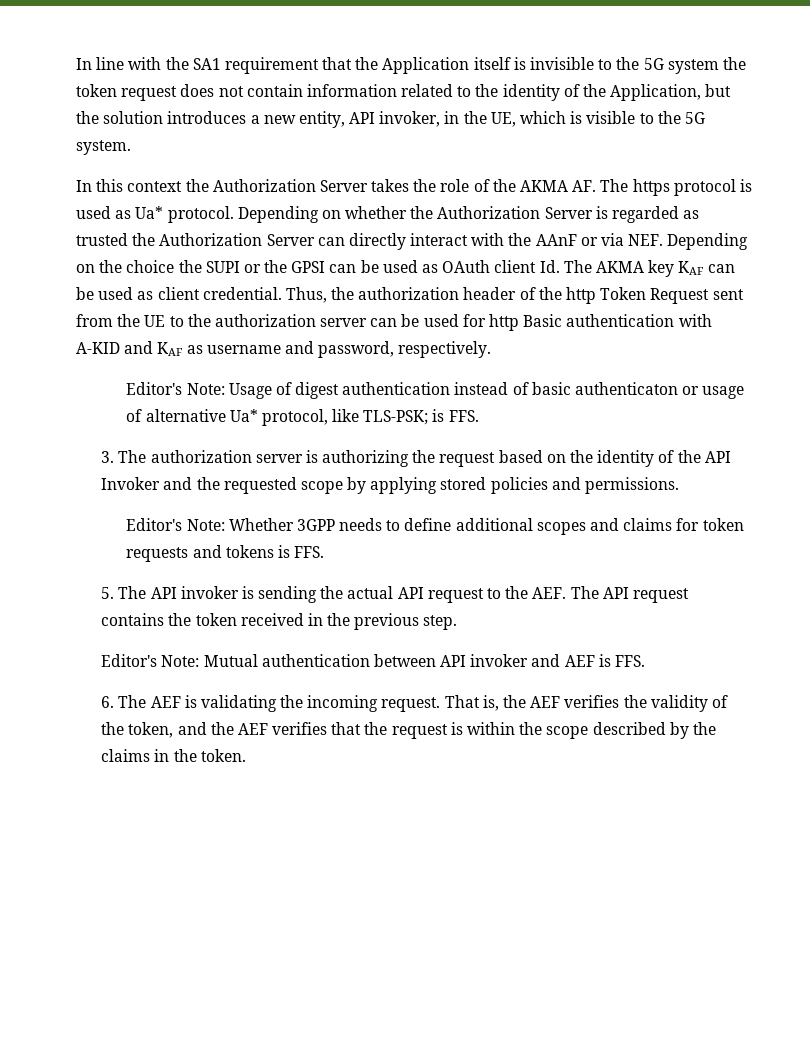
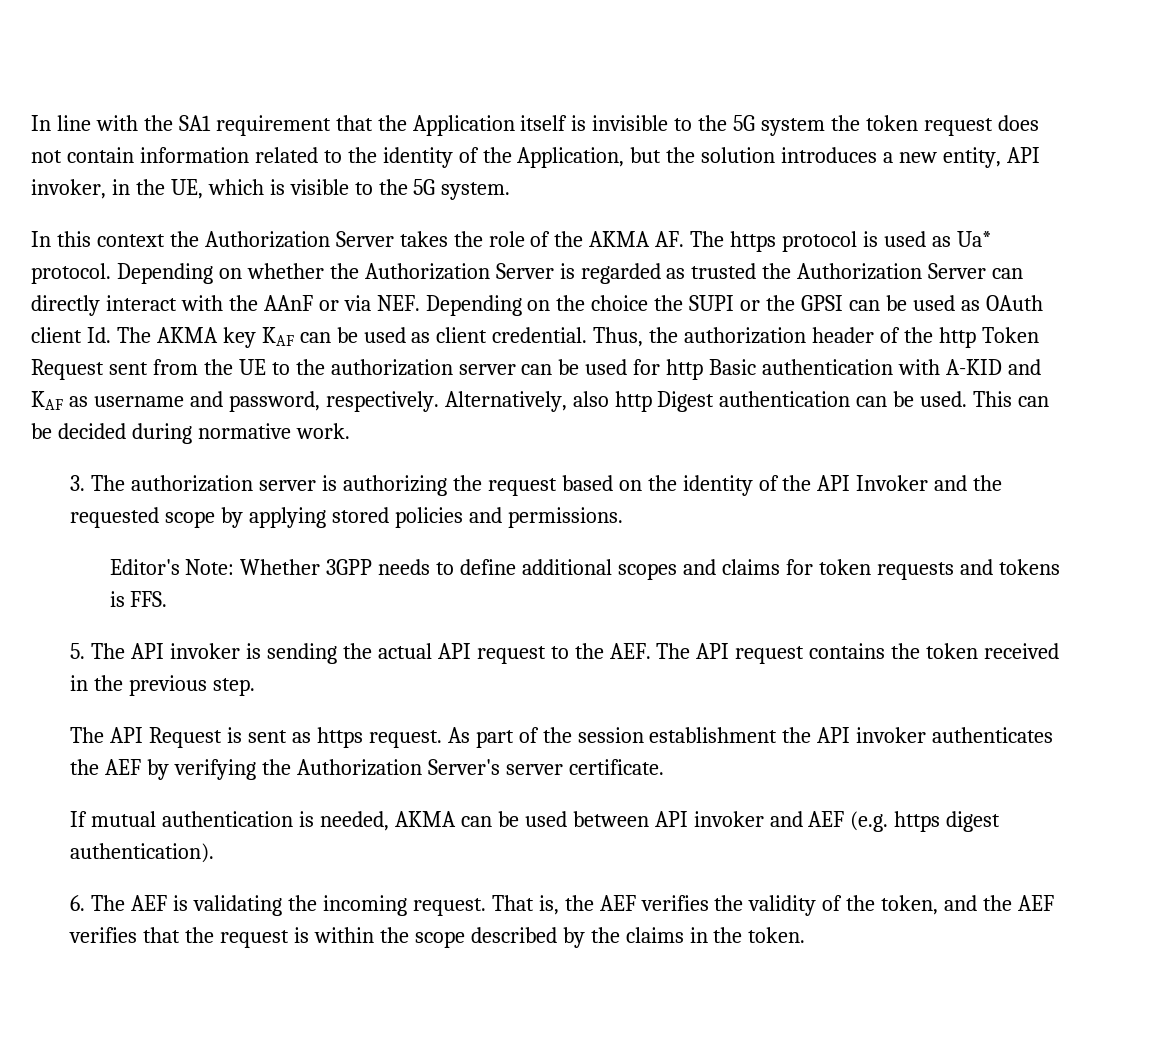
- Thus, the authorization header of the http Token Request sent from the UE to the authorization server can be used for http Basic authentication with A-KID and KAF as username and password, respectively.
- Editor's Note: Usage of digest authentication instead of basic authenticaton or usage of alternative Ua* protocol, like TLS-PSK; is FFS.
+ Thus, the authorization header of the http Token Request sent from the UE to the authorization server can be used for http Basic authentication with A-KID and KAF as username and password, respectively. Alternatively, also http Digest authentication can be used. This can be decided during normative work.
- Editor's Note: Mutual authentication between API invoker and AEF is FFS.
+ The API Request is sent as https request. As part of the session establishment the API invoker authenticates the AEF by verifying the Authorization Server's server certificate.
+ If mutual authentication is needed, AKMA can be used between API invoker and AEF (e.g. https digest authentication).

